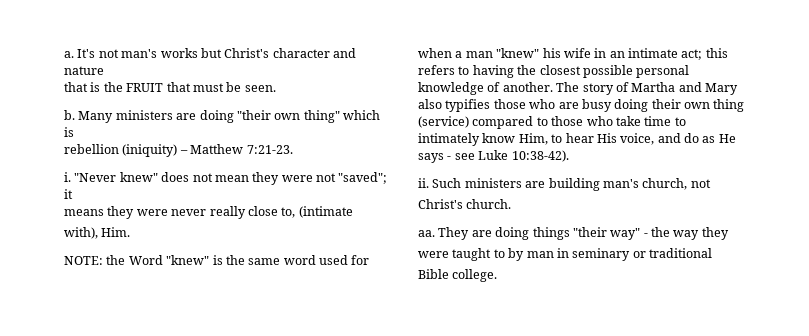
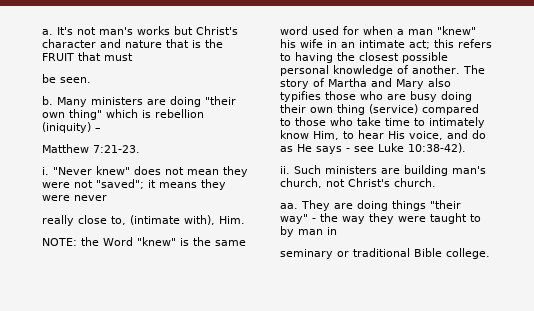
- It's not man's works but Christ's character and nature
- that is the FRUIT that must be seen.
+ It's not man's works but Christ's character and nature that is the FRUIT that must
+ be seen.
- Many ministers are doing "their own thing" which is
- rebellion (iniquity) – Matthew 7:21-23.
+ Many ministers are doing "their own thing" which is rebellion (iniquity) –
+ Matthew 7:21-23.
- "Never knew" does not mean they were not "saved"; it
- means they were never really close to, (intimate
- with), Him.
+ "Never knew" does not mean they were not "saved"; it means they were never
+ really close to, (intimate with), Him.
- Such ministers are building man's church, not
- Christ's church.
+ Such ministers are building man's church, not Christ's church.
- They are doing things "their way" - the way they
- were taught to by man in seminary or traditional
- Bible college.
+ They are doing things "their way" - the way they were taught to by man in
+ seminary or traditional Bible college.

